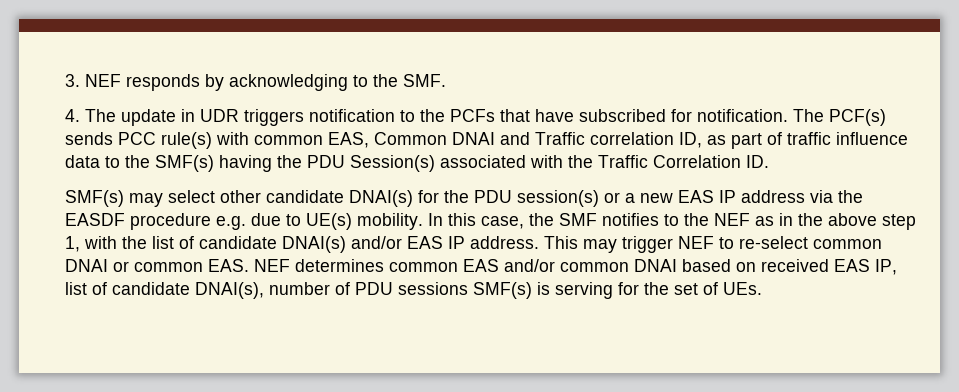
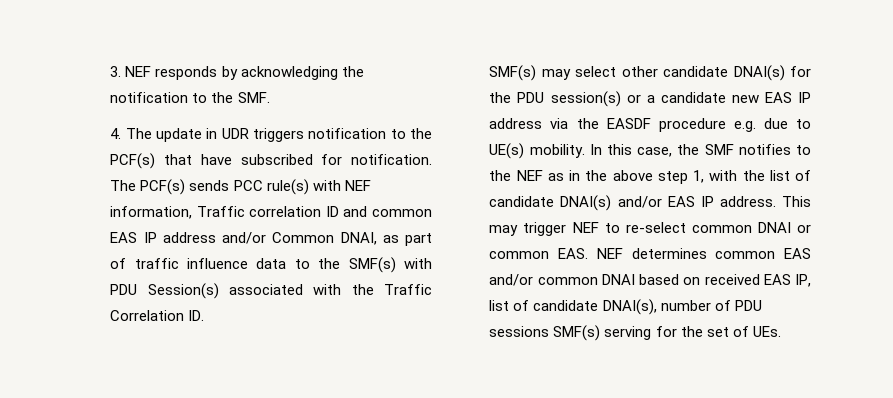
- 3. NEF responds by acknowledging to the SMF.
+ 3. NEF responds by acknowledging the notification to the SMF.
- 4. The update in UDR triggers notification to the PCFs that have subscribed for notification.
+ 4. The update in UDR triggers notification to the PCF(s) that have subscribed for notification.
- The PCF(s) sends PCC rule(s) with common EAS, Common DNAI and Traffic correlation ID, as part of traffic influence data to the SMF(s) having the PDU Session(s) associated with the Traffic Correlation ID.
+ The PCF(s) sends PCC rule(s) with NEF information, Traffic correlation ID and common EAS IP address and/or Common DNAI, as part of traffic influence data to the SMF(s) with PDU Session(s) associated with the Traffic Correlation ID.
- SMF(s) may select other candidate DNAI(s) for the PDU session(s) or a new EAS IP address via the EASDF procedure e.g. due to UE(s) mobility.
+ SMF(s) may select other candidate DNAI(s) for the PDU session(s) or a candidate new EAS IP address via the EASDF procedure e.g. due to UE(s) mobility.
- This may trigger NEF to re-select common DNAI or common EAS. NEF determines common EAS and/or common DNAI based on received EAS IP, list of candidate DNAI(s), number of PDU sessions SMF(s) is serving for the set of UEs.
+ This may trigger NEF to re-select common DNAI or common EAS. NEF determines common EAS and/or common DNAI based on received EAS IP, list of candidate DNAI(s), number of PDU sessions SMF(s) serving for the set of UEs.

